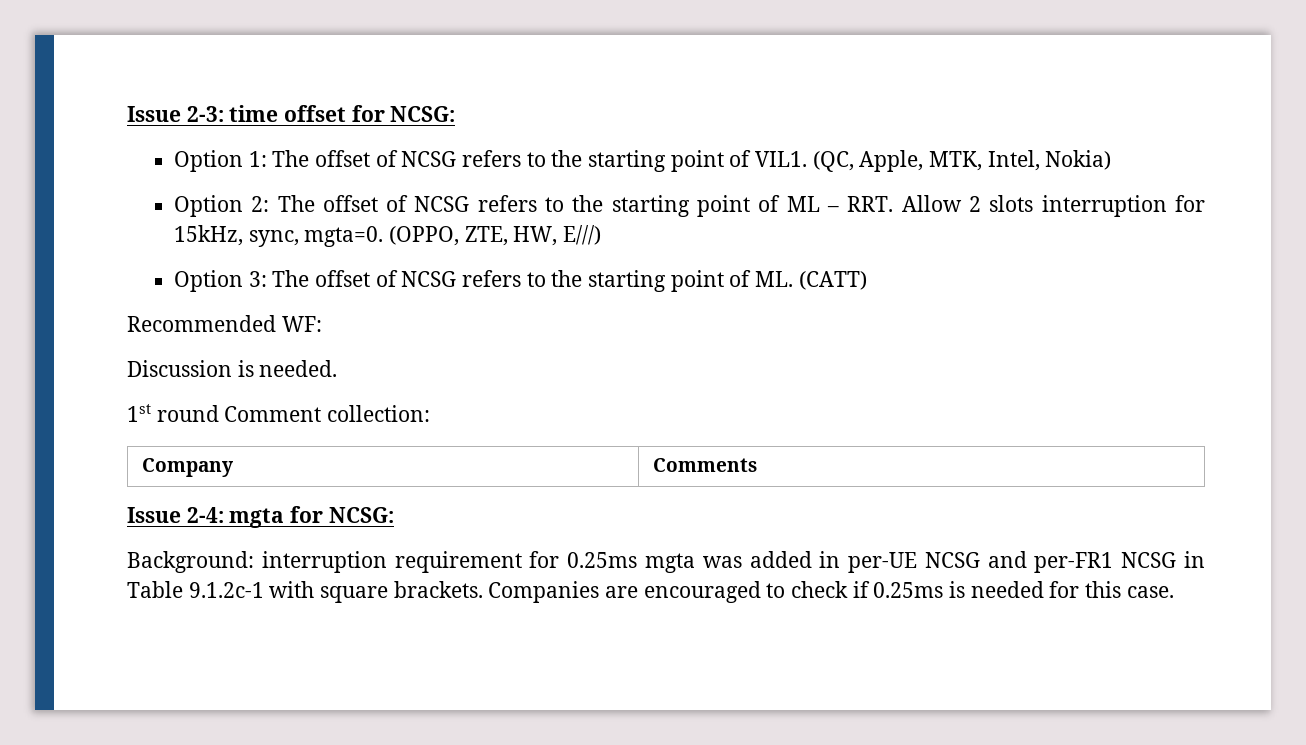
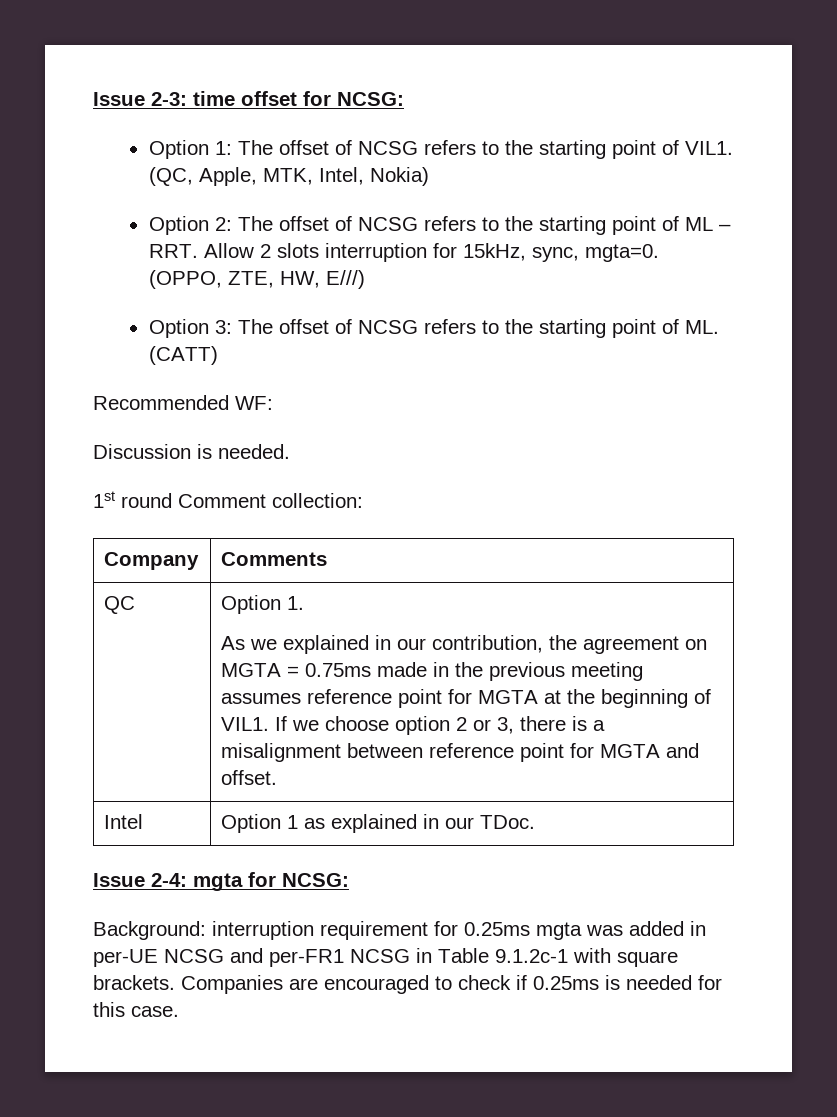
+ QC | Option 1.
+ As we explained in our contribution, the agreement on MGTA = 0.75ms made in the previous meeting assumes reference point for MGTA at the beginning of VIL1. If we choose option 2 or 3, there is a misalignment between reference point for MGTA and offset.
+ Intel | Option 1 as explained in our TDoc.

